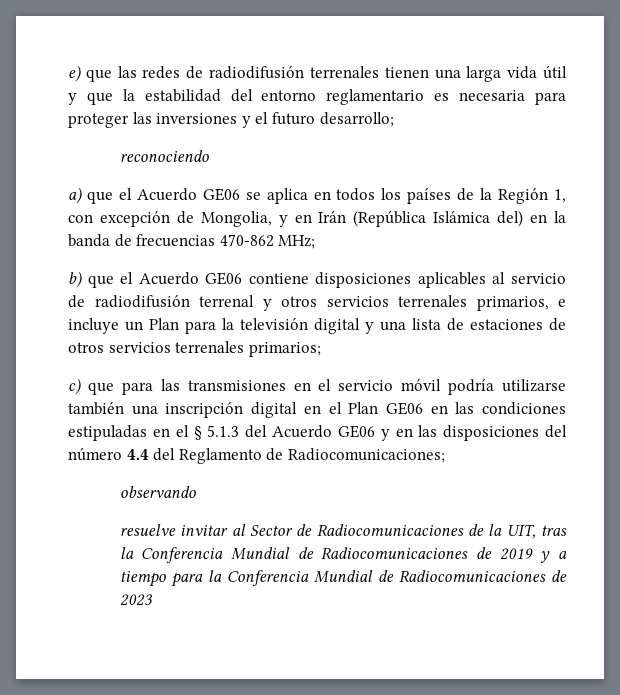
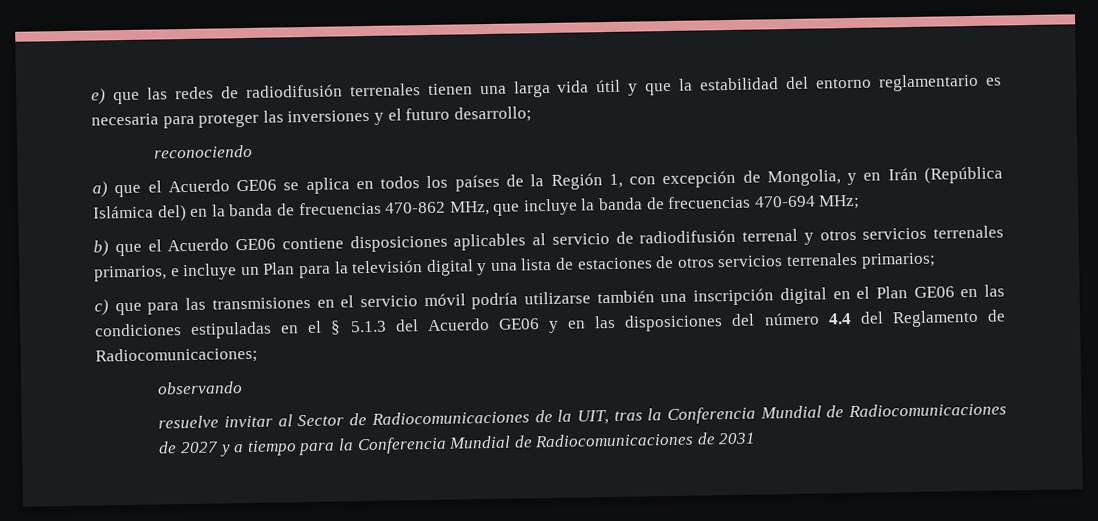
- a) que el Acuerdo GE06 se aplica en todos los países de la Región 1, con excepción de Mongolia, y en Irán (República Islámica del) en la banda de frecuencias 470-862 MHz;
+ a) que el Acuerdo GE06 se aplica en todos los países de la Región 1, con excepción de Mongolia, y en Irán (República Islámica del) en la banda de frecuencias 470-862 MHz, que incluye la banda de frecuencias 470-694 MHz;
- resuelve invitar al Sector de Radiocomunicaciones de la UIT, tras la Conferencia Mundial de Radiocomunicaciones de 2019 y a tiempo para la Conferencia Mundial de Radiocomunicaciones de 2023
+ resuelve invitar al Sector de Radiocomunicaciones de la UIT, tras la Conferencia Mundial de Radiocomunicaciones de 2027 y a tiempo para la Conferencia Mundial de Radiocomunicaciones de 2031

